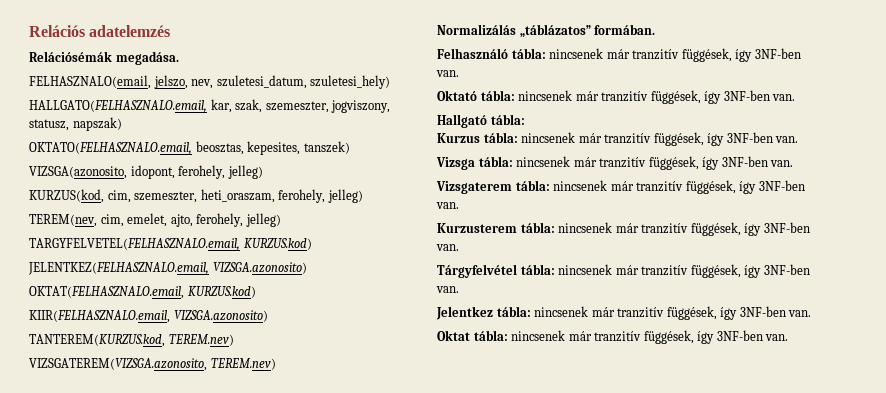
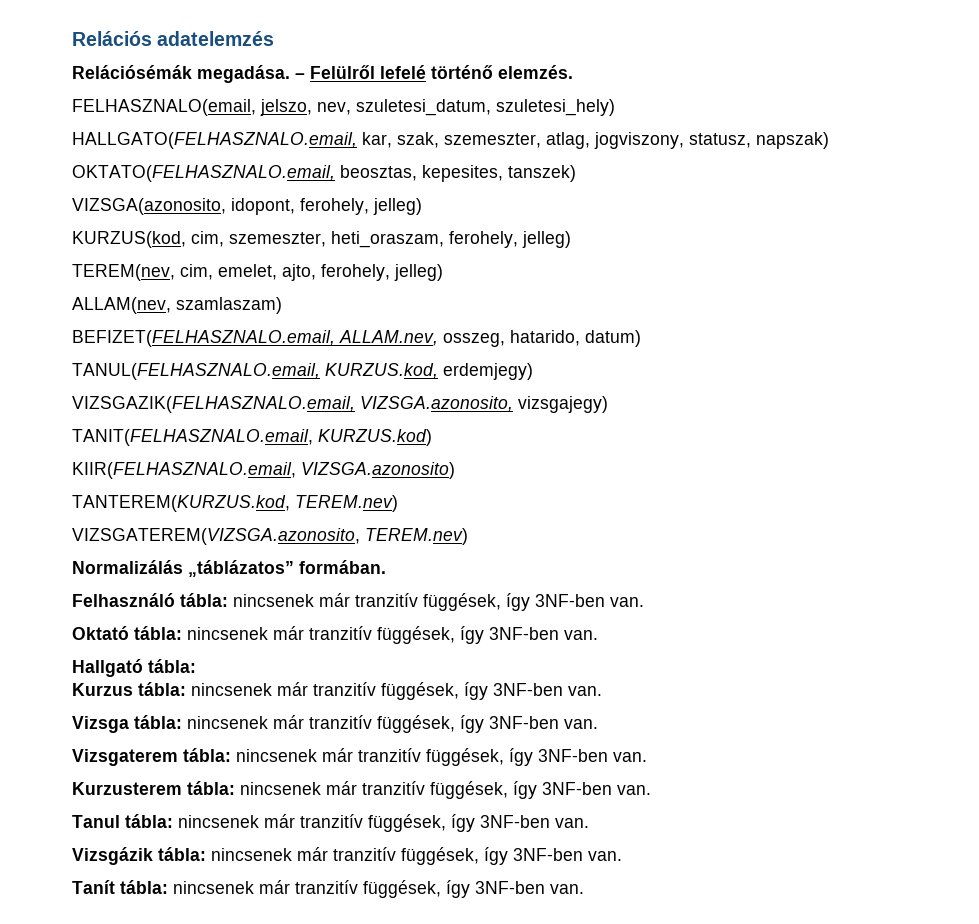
+ – Felülről lefelé történő elemzés.
- HALLGATO(FELHASZNALO.email, kar, szak, szemeszter, jogviszony, statusz, napszak)
+ HALLGATO(FELHASZNALO.email, kar, szak, szemeszter, atlag, jogviszony, statusz, napszak)
- TARGYFELVETEL(FELHASZNALO.email, KURZUS.kod)
- JELENTKEZ(FELHASZNALO.email, VIZSGA.azonosito)
- OKTAT(FELHASZNALO.email, KURZUS.kod)
+ ALLAM(nev, szamlaszam)
+ BEFIZET(FELHASZNALO.email, ALLAM.nev, osszeg, hatarido, datum)
+ TANUL(FELHASZNALO.email, KURZUS.kod, erdemjegy)
+ VIZSGAZIK(FELHASZNALO.email, VIZSGA.azonosito, vizsgajegy)
+ TANIT(FELHASZNALO.email, KURZUS.kod)
- Tárgyfelvétel tábla: nincsenek már tranzitív függések, így 3NF-ben van.
- Jelentkez tábla: nincsenek már tranzitív függések, így 3NF-ben van.
- Oktat tábla: nincsenek már tranzitív függések, így 3NF-ben van.
+ Tanul tábla: nincsenek már tranzitív függések, így 3NF-ben van.
+ Vizsgázik tábla: nincsenek már tranzitív függések, így 3NF-ben van.
+ Tanít tábla: nincsenek már tranzitív függések, így 3NF-ben van.

